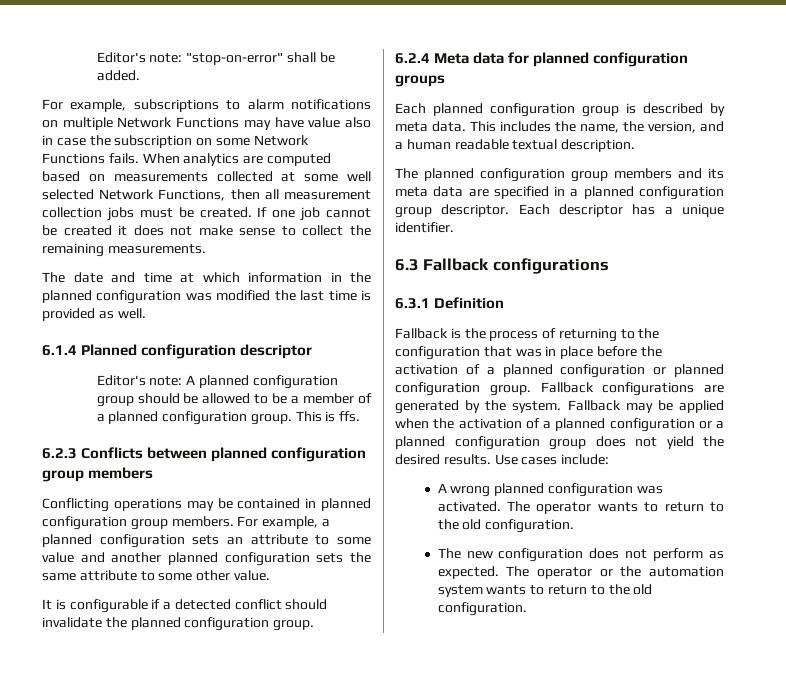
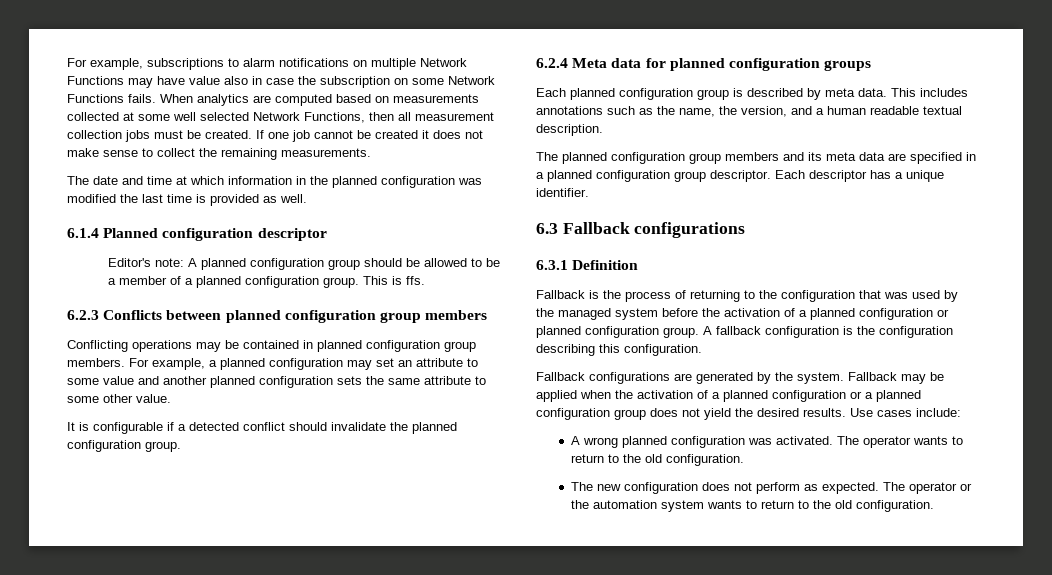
- Editor's note: "stop-on-error" shall be added.
- For example, a planned configuration sets an attribute to some value and another planned configuration sets the same attribute to some other value.
+ For example, a planned configuration may set an attribute to some value and another planned configuration sets the same attribute to some other value.
- This includes the name, the version, and a human readable textual description.
+ This includes annotations such as the name, the version, and a human readable textual description.
- Fallback is the process of returning to the configuration that was in place before the activation of a planned configuration or planned configuration group. Fallback configurations are generated by the system.
+ Fallback is the process of returning to the configuration that was used by the managed system before the activation of a planned configuration or planned configuration group. A fallback configuration is the configuration describing this configuration.
+ Fallback configurations are generated by the system.

